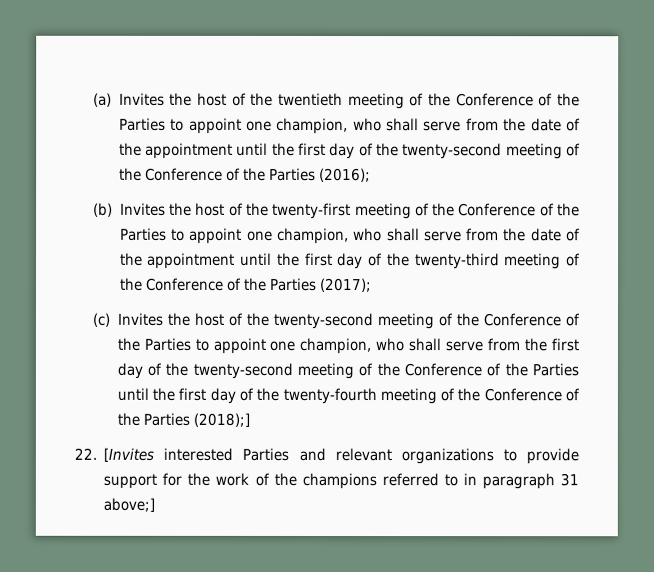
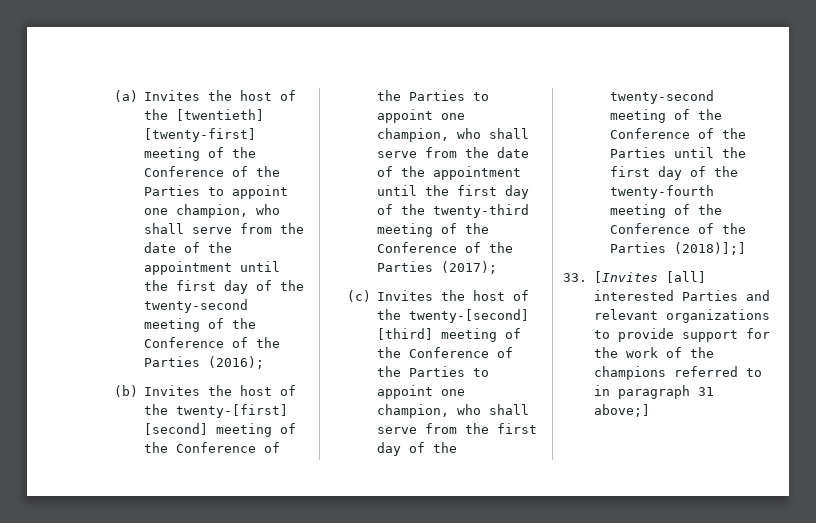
- (a) Invites the host of the twentieth meeting of the Conference of the Parties to appoint one champion, who shall serve from the date of the appointment until the first day of the twenty-second meeting of the Conference of the Parties (2016);
+ (a) Invites the host of the [twentieth] [twenty-first] meeting of the Conference of the Parties to appoint one champion, who shall serve from the date of the appointment until the first day of the twenty-second meeting of the Conference of the Parties (2016);
- (b) Invites the host of the twenty-first meeting of the Conference of the Parties to appoint one champion, who shall serve from the date of the appointment until the first day of the twenty-third meeting of the Conference of the Parties (2017);
+ (b) Invites the host of the twenty-[first] [second] meeting of the Conference of the Parties to appoint one champion, who shall serve from the date of the appointment until the first day of the twenty-third meeting of the Conference of the Parties (2017);
- (c) Invites the host of the twenty-second meeting of the Conference of the Parties to appoint one champion, who shall serve from the first day of the twenty-second meeting of the Conference of the Parties until the first day of the twenty-fourth meeting of the Conference of the Parties (2018);]
- 22. [Invites interested Parties and relevant organizations to provide support for the work of the champions referred to in paragraph 31 above;]
+ (c) Invites the host of the twenty-[second] [third] meeting of the Conference of the Parties to appoint one champion, who shall serve from the first day of the twenty-second meeting of the Conference of the Parties until the first day of the twenty-fourth meeting of the Conference of the Parties (2018)];]
+ 33. [Invites [all] interested Parties and relevant organizations to provide support for the work of the champions referred to in paragraph 31 above;]

